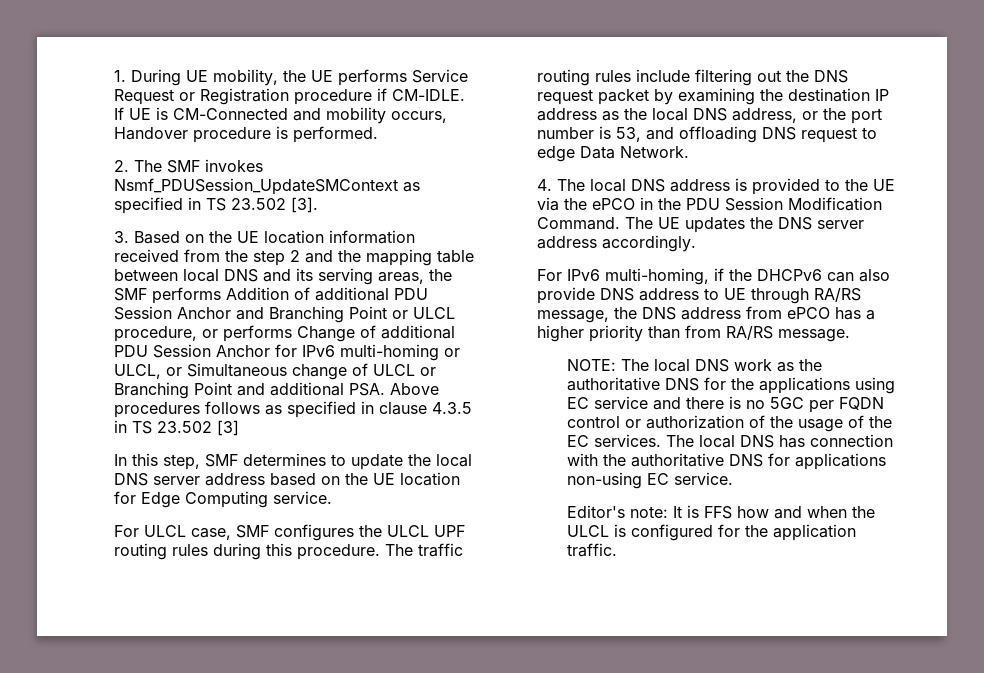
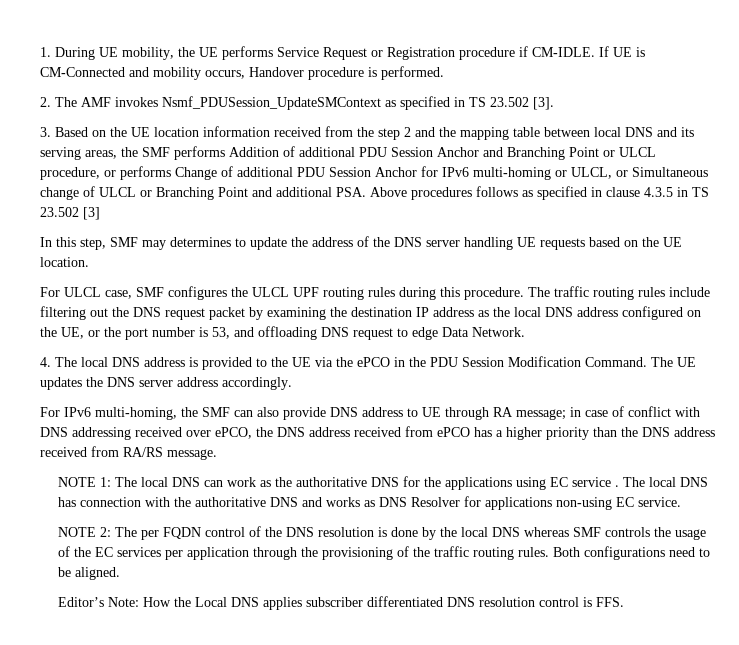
- 2. The SMF invokes Nsmf_PDUSession_UpdateSMContext as specified in TS 23.502 [3].
+ 2. The AMF invokes Nsmf_PDUSession_UpdateSMContext as specified in TS 23.502 [3].
- In this step, SMF determines to update the local DNS server address based on the UE location for Edge Computing service.
+ In this step, SMF may determines to update the address of the DNS server handling UE requests based on the UE location.
- The traffic routing rules include filtering out the DNS request packet by examining the destination IP address as the local DNS address, or the port number is 53, and offloading DNS request to edge Data Network.
+ The traffic routing rules include filtering out the DNS request packet by examining the destination IP address as the local DNS address configured on the UE, or the port number is 53, and offloading DNS request to edge Data Network.
- For IPv6 multi-homing, if the DHCPv6 can also provide DNS address to UE through RA/RS message, the DNS address from ePCO has a higher priority than from RA/RS message.
+ For IPv6 multi-homing, the SMF can also provide DNS address to UE through RA message; in case of conflict with DNS addressing received over ePCO, the DNS address received from ePCO has a higher priority than the DNS address received from RA/RS message.
- NOTE: The local DNS work as the authoritative DNS for the applications using EC service and there is no 5GC per FQDN control or authorization of the usage of the EC services.
+ NOTE 1: The local DNS can work as the authoritative DNS for the applications using EC service .
- The local DNS has connection with the authoritative DNS for applications non-using EC service.
+ The local DNS has connection with the authoritative DNS and works as DNS Resolver for applications non-using EC service.
- Editor's note: It is FFS how and when the ULCL is configured for the application traffic.
+ NOTE 2: The per FQDN control of the DNS resolution is done by the local DNS whereas SMF controls the usage of the EC services per application through the provisioning of the traffic routing rules. Both configurations need to be aligned.
+ Editor’s Note: How the Local DNS applies subscriber differentiated DNS resolution control is FFS.

